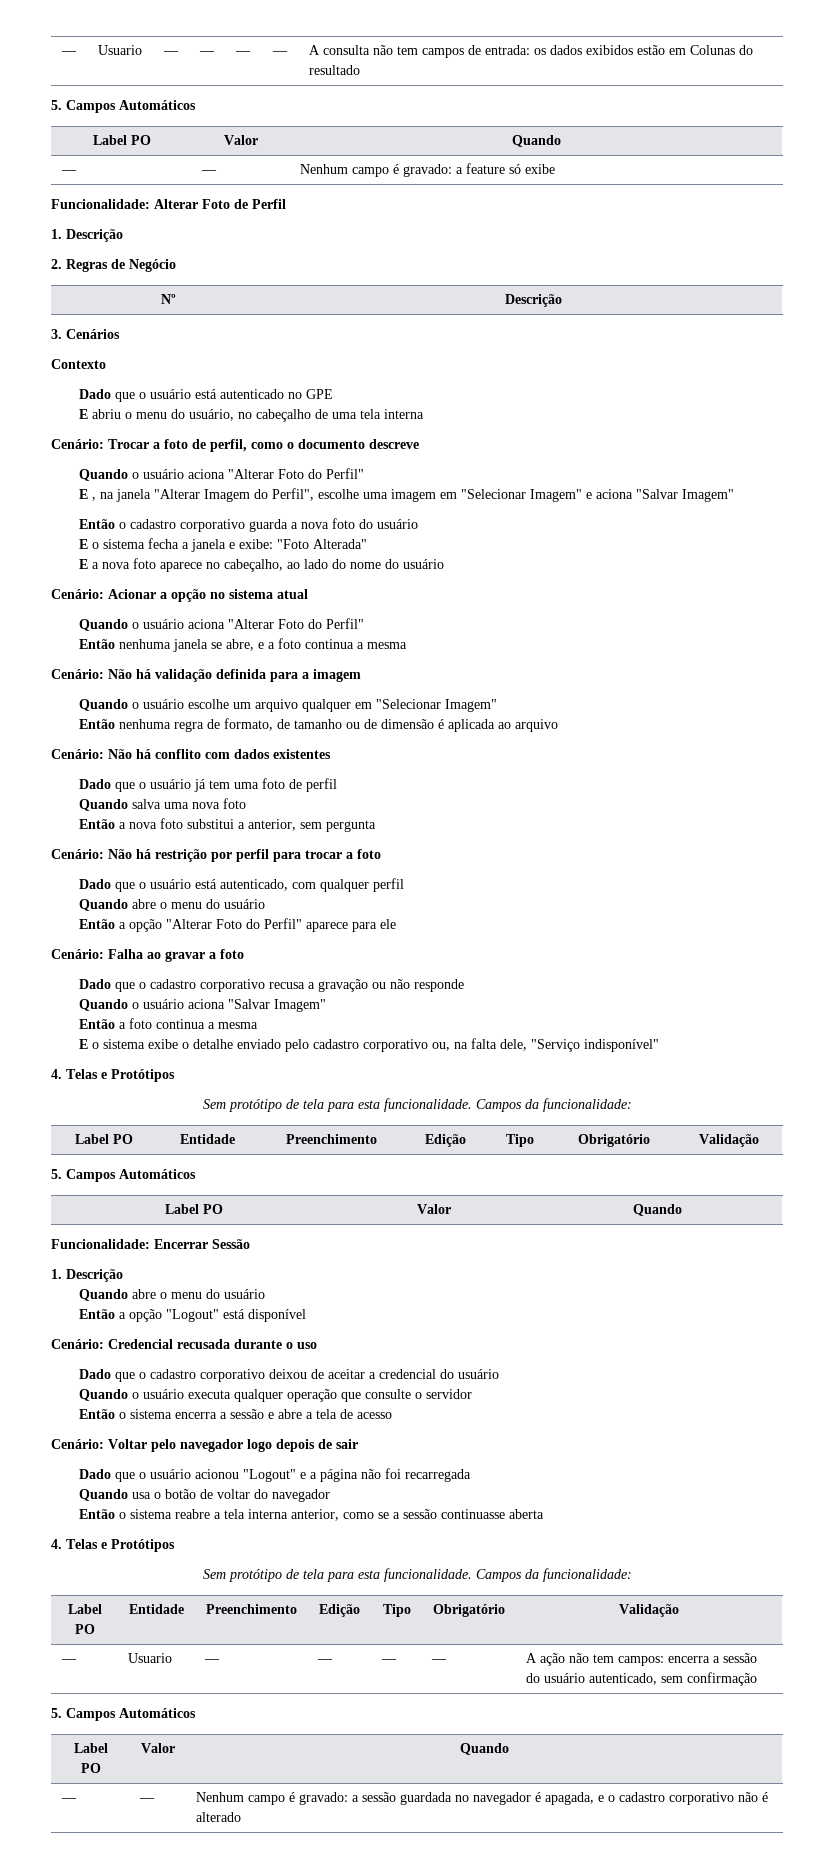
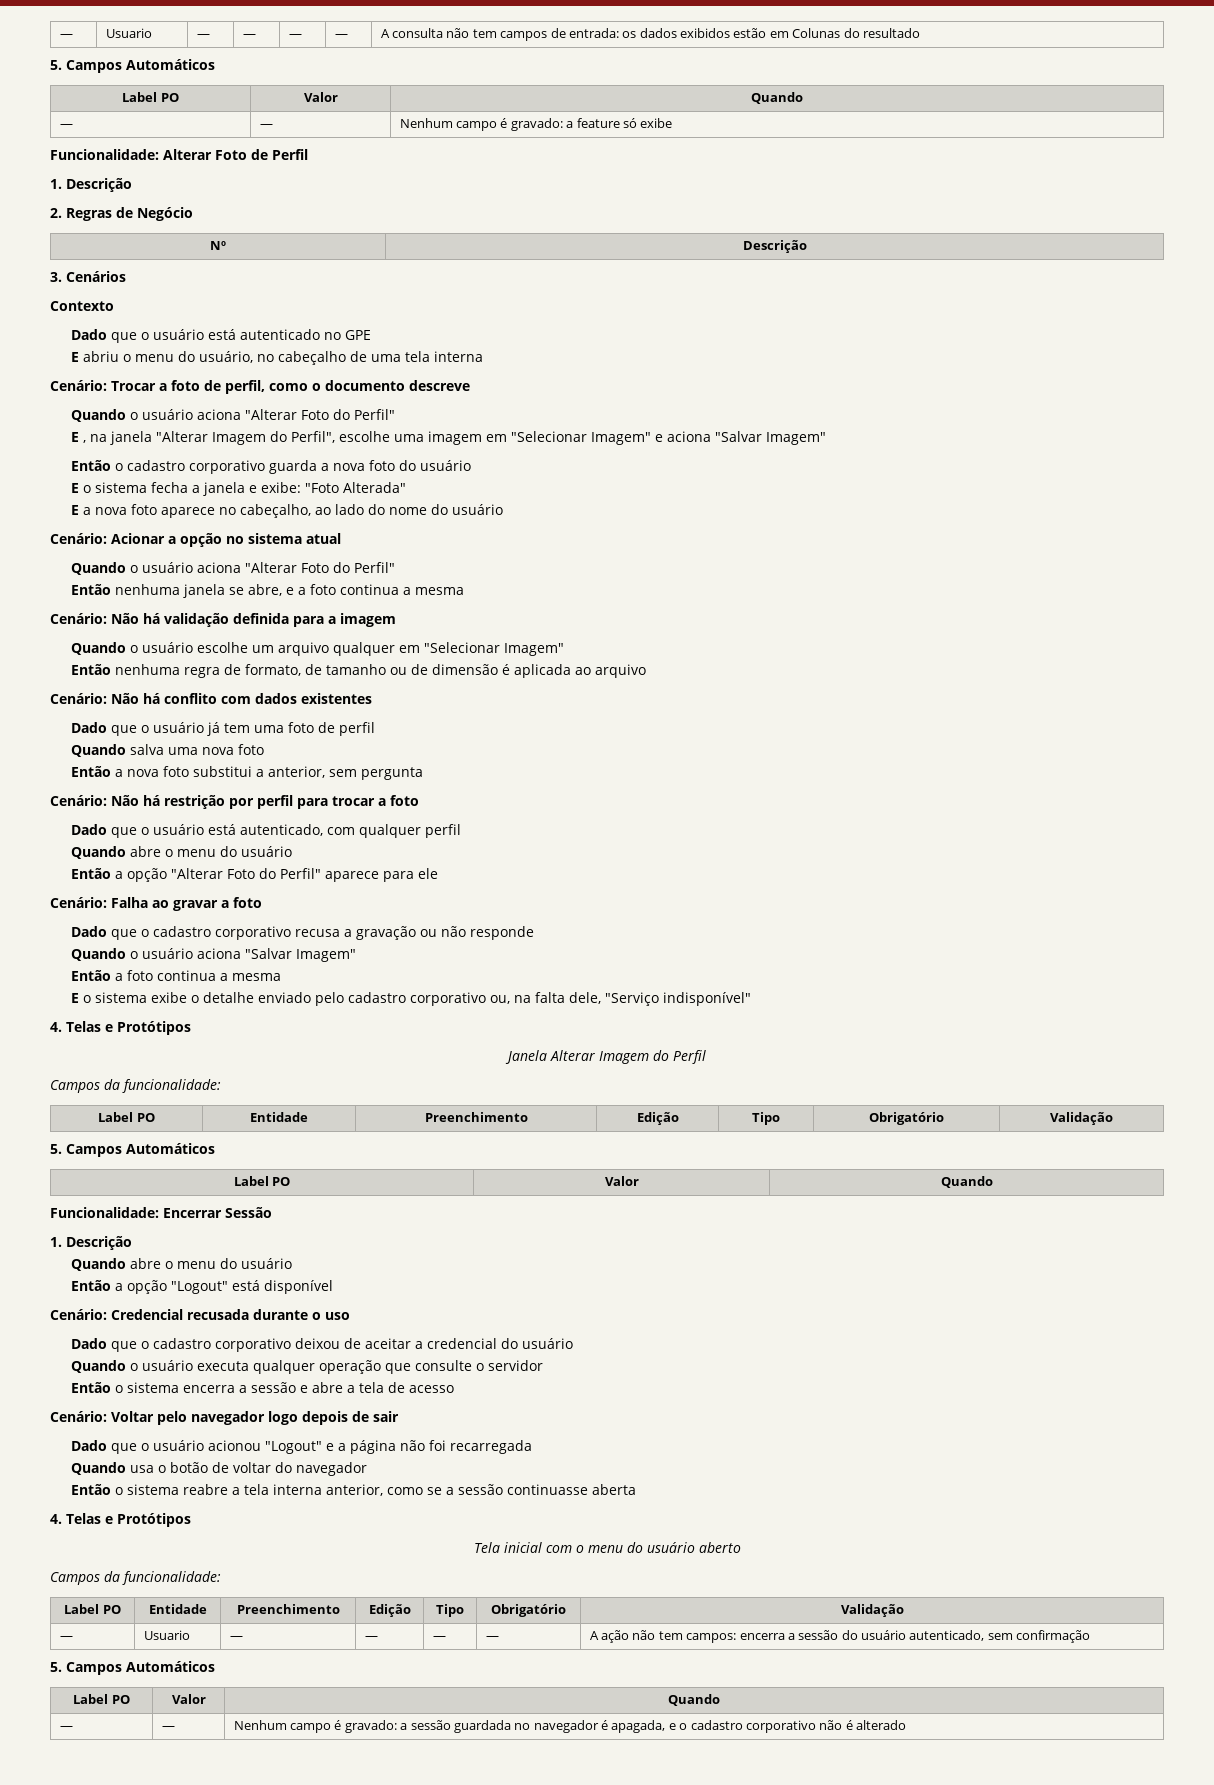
  E o sistema exibe o detalhe enviado pelo cadastro corporativo ou, na falta dele, "Serviço indisponível"
  4. Telas e Protótipos
- Sem protótipo de tela para esta funcionalidade. Campos da funcionalidade:
+ Janela Alterar Imagem do Perfil
+ Campos da funcionalidade:
  Então o sistema reabre a tela interna anterior, como se a sessão continuasse aberta
  4. Telas e Protótipos
- Sem protótipo de tela para esta funcionalidade. Campos da funcionalidade:
+ Tela inicial com o menu do usuário aberto
+ Campos da funcionalidade:

